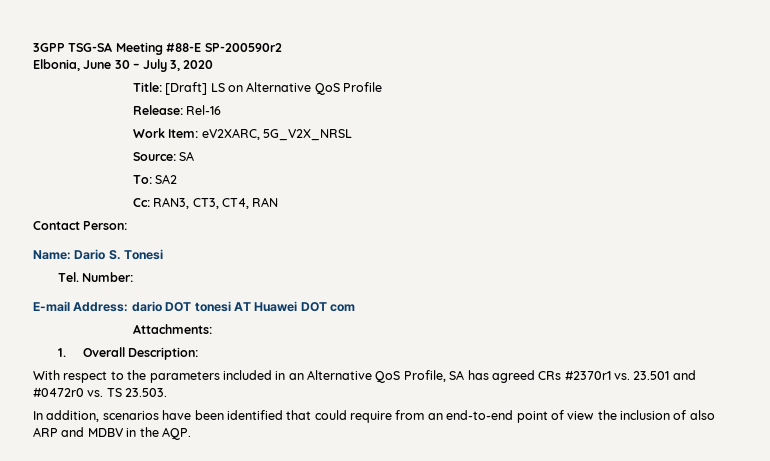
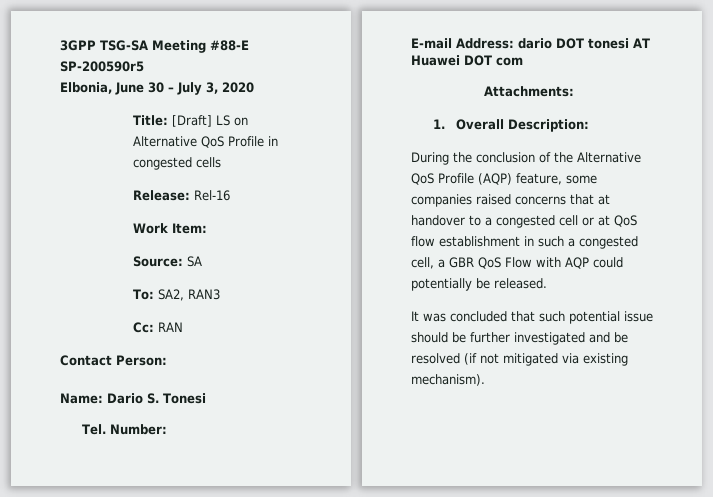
- 3GPP TSG-SA Meeting #88-E SP-200590r2
+ 3GPP TSG-SA Meeting #88-E SP-200590r5
- Title: [Draft] LS on Alternative QoS Profile
+ Title: [Draft] LS on Alternative QoS Profile in congested cells
- Work Item: eV2XARC, 5G_V2X_NRSL
+ Work Item:
- To: SA2
+ To: SA2, RAN3
- Cc: RAN3, CT3, CT4, RAN
+ Cc: RAN
- With respect to the parameters included in an Alternative QoS Profile, SA has agreed CRs #2370r1 vs. 23.501 and #0472r0 vs. TS 23.503.
- In addition, scenarios have been identified that could require from an end-to-end point of view the inclusion of also ARP and MDBV in the AQP.
+ During the conclusion of the Alternative QoS Profile (AQP) feature, some companies raised concerns that at handover to a congested cell or at QoS flow establishment in such a congested cell, a GBR QoS Flow with AQP could potentially be released.
+ It was concluded that such potential issue should be further investigated and be resolved (if not mitigated via existing mechanism).

